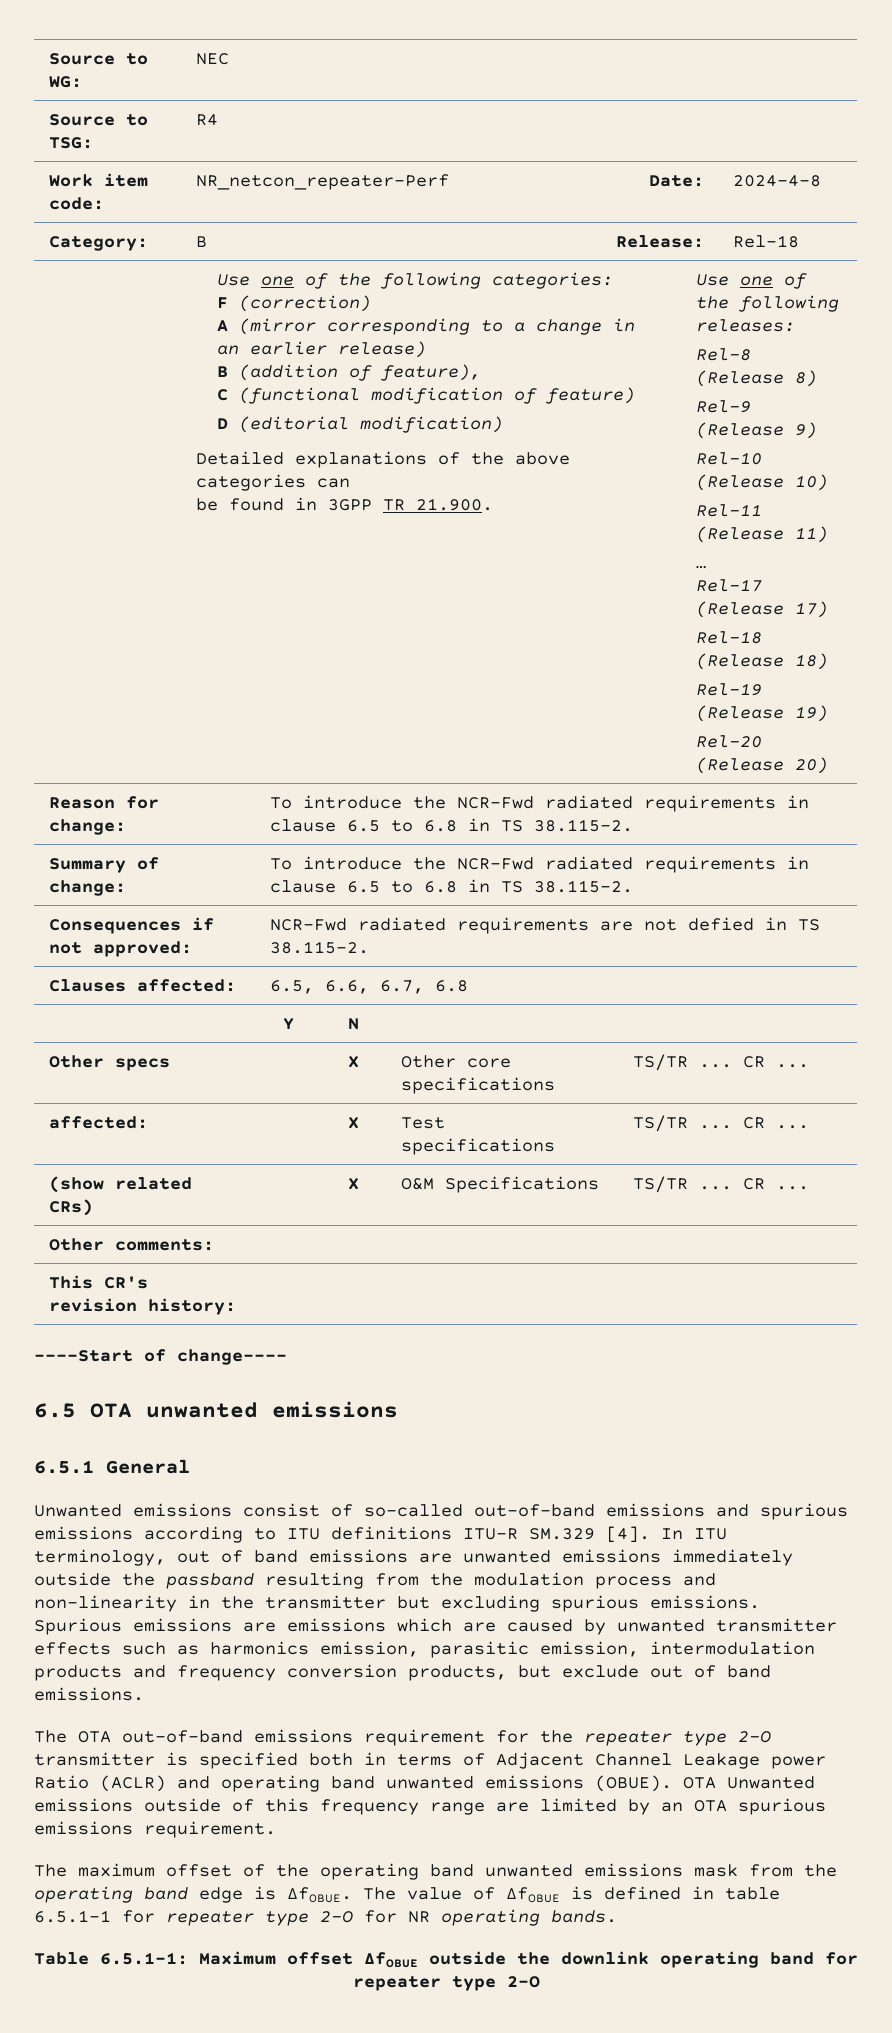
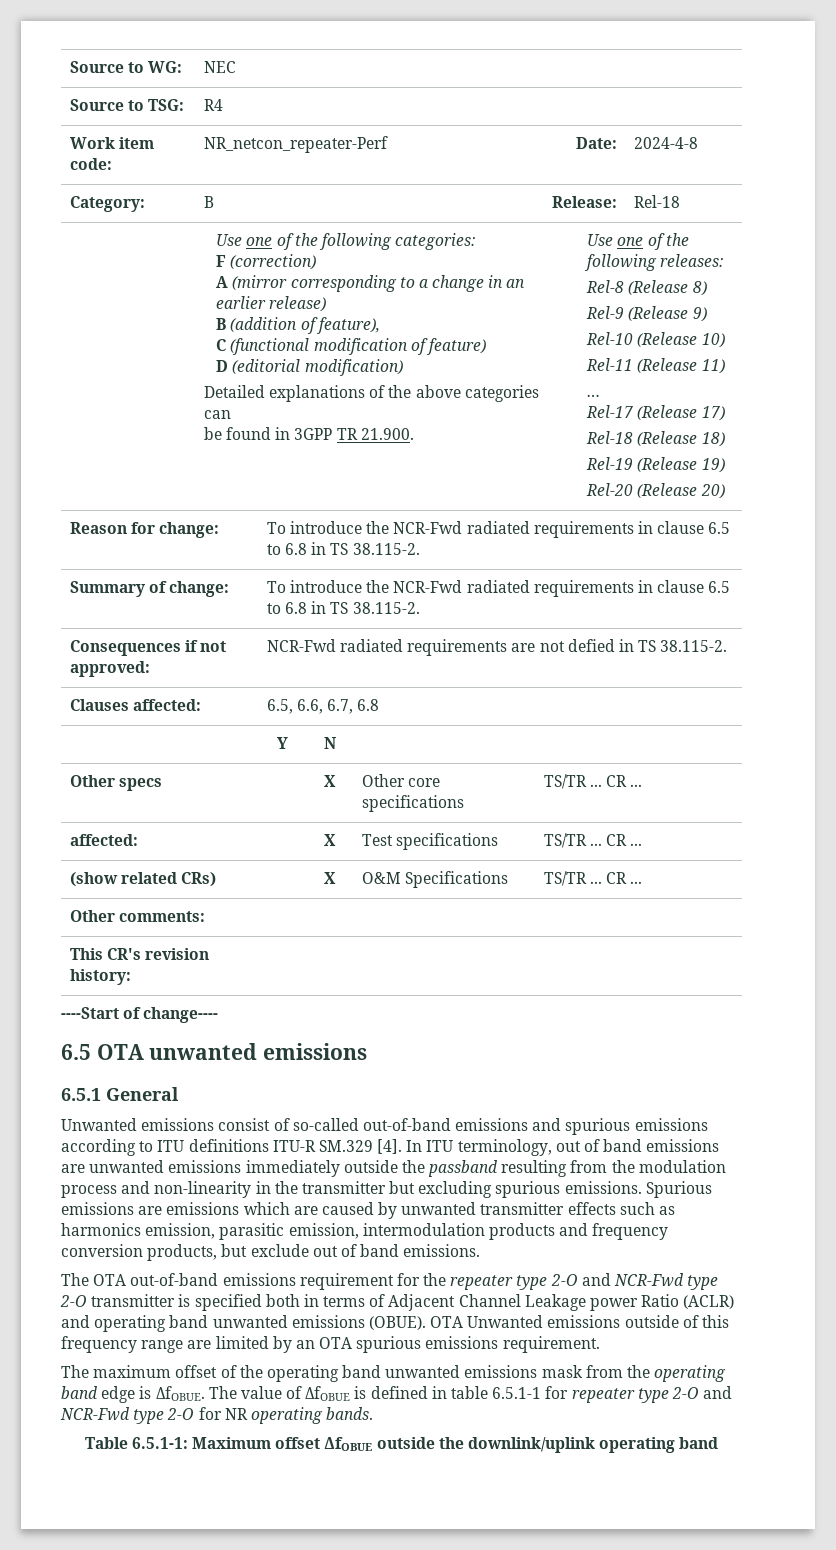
- The OTA out-of-band emissions requirement for the repeater type 2-O transmitter is specified both in terms of Adjacent Channel Leakage power Ratio (ACLR) and operating band unwanted emissions (OBUE).
+ The OTA out-of-band emissions requirement for the repeater type 2-O and NCR-Fwd type 2-O transmitter is specified both in terms of Adjacent Channel Leakage power Ratio (ACLR) and operating band unwanted emissions (OBUE).
- The value of ΔfOBUE is defined in table 6.5.1-1 for repeater type 2-O for NR operating bands.
+ The value of ΔfOBUE is defined in table 6.5.1-1 for repeater type 2-O and NCR-Fwd type 2-O for NR operating bands.
- Table 6.5.1-1: Maximum offset ΔfOBUE outside the downlink operating band for repeater type 2-O
+ Table 6.5.1-1: Maximum offset ΔfOBUE outside the downlink/uplink operating band

